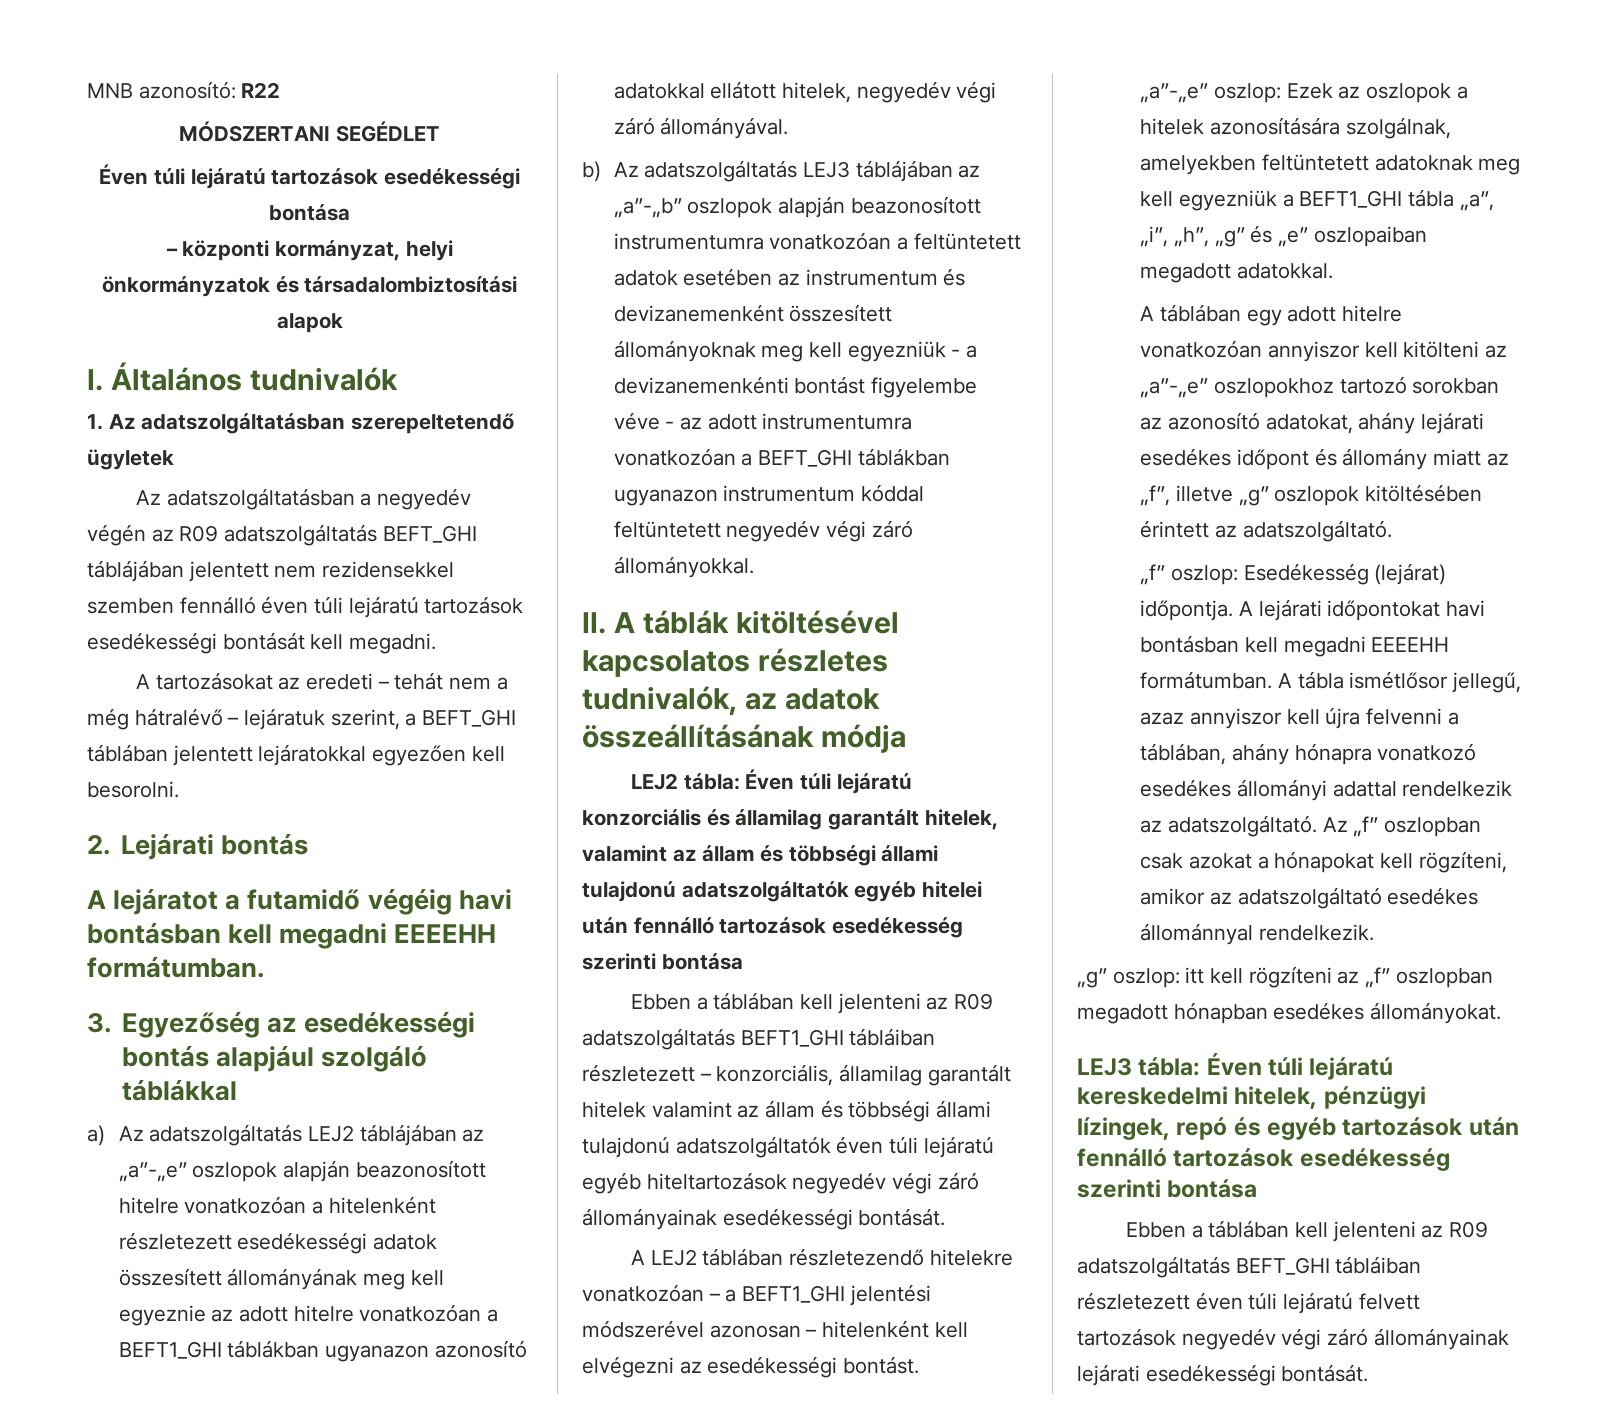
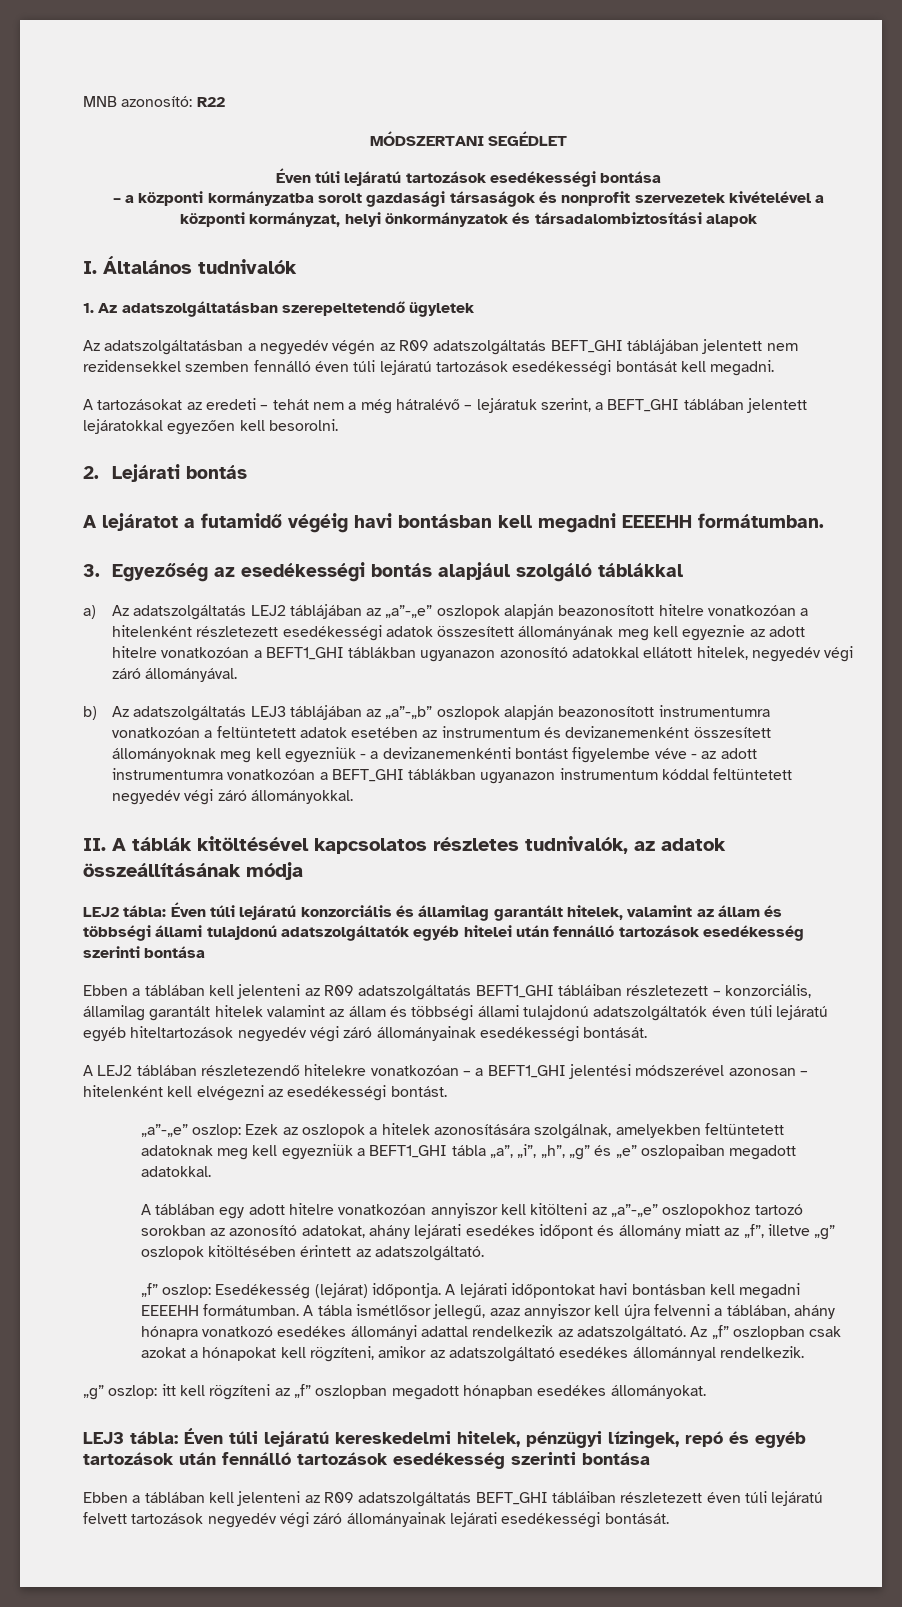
- – központi kormányzat, helyi önkormányzatok és társadalombiztosítási alapok
+ – a központi kormányzatba sorolt gazdasági társaságok és nonprofit szervezetek kivételével a központi kormányzat, helyi önkormányzatok és társadalombiztosítási alapok

